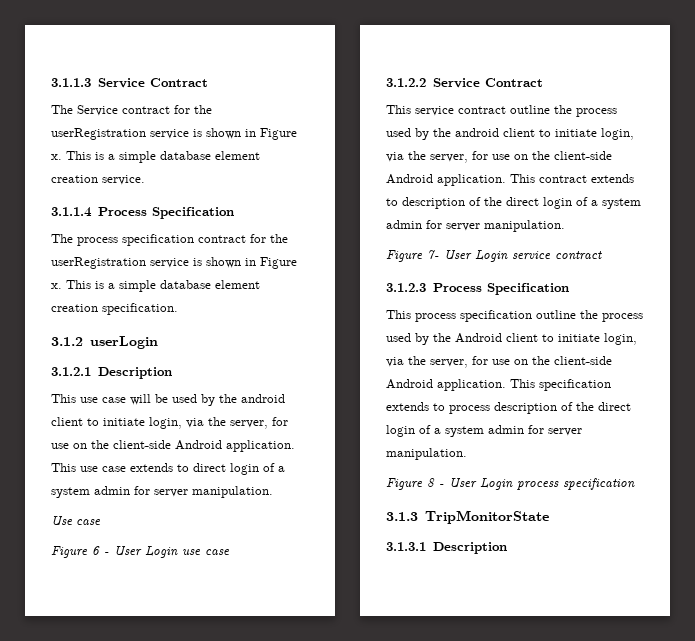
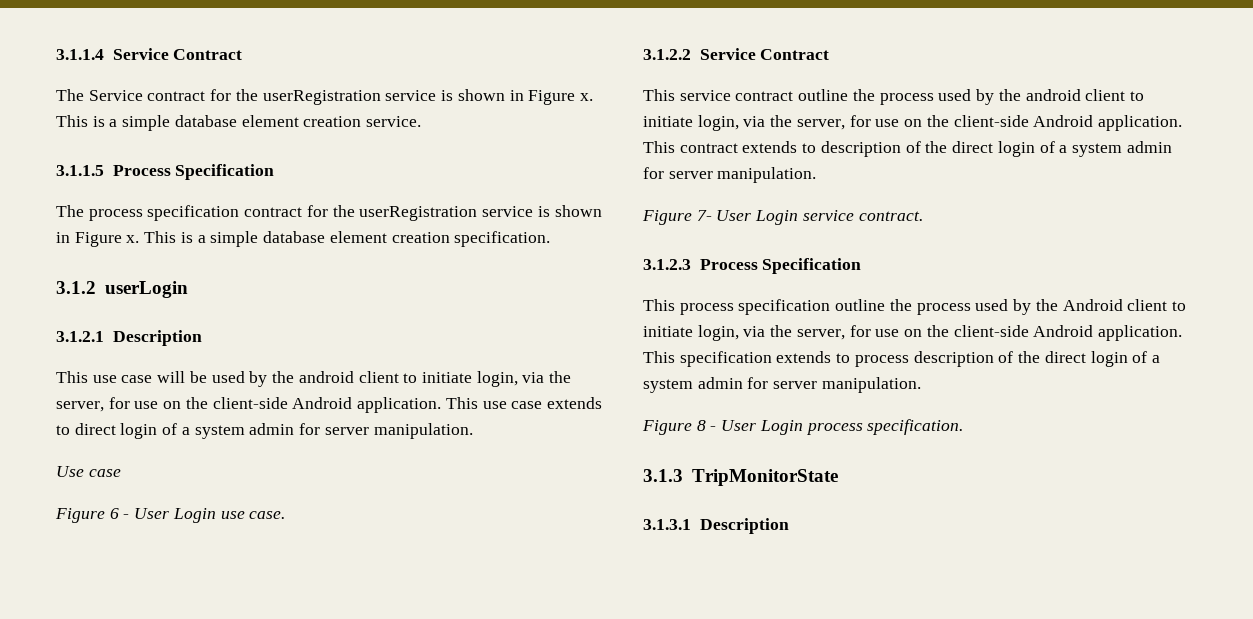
- 3.1.1.3 Service Contract
+ 3.1.1.4 Service Contract
- 3.1.1.4 Process Specification
+ 3.1.1.5 Process Specification
- Figure 6 - User Login use case
+ Figure 6 - User Login use case.
- Figure 7- User Login service contract
+ Figure 7- User Login service contract.
- Figure 8 - User Login process specification
+ Figure 8 - User Login process specification.

